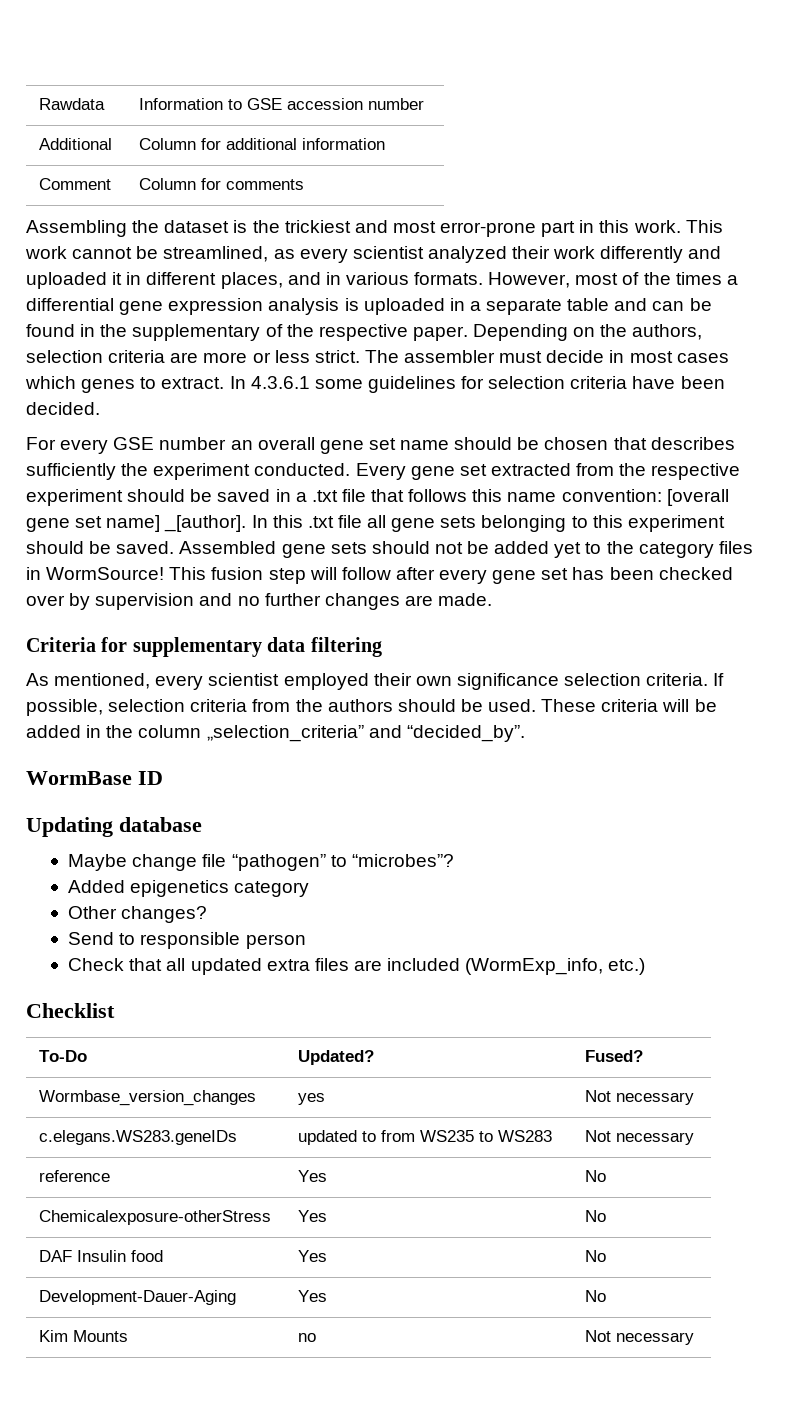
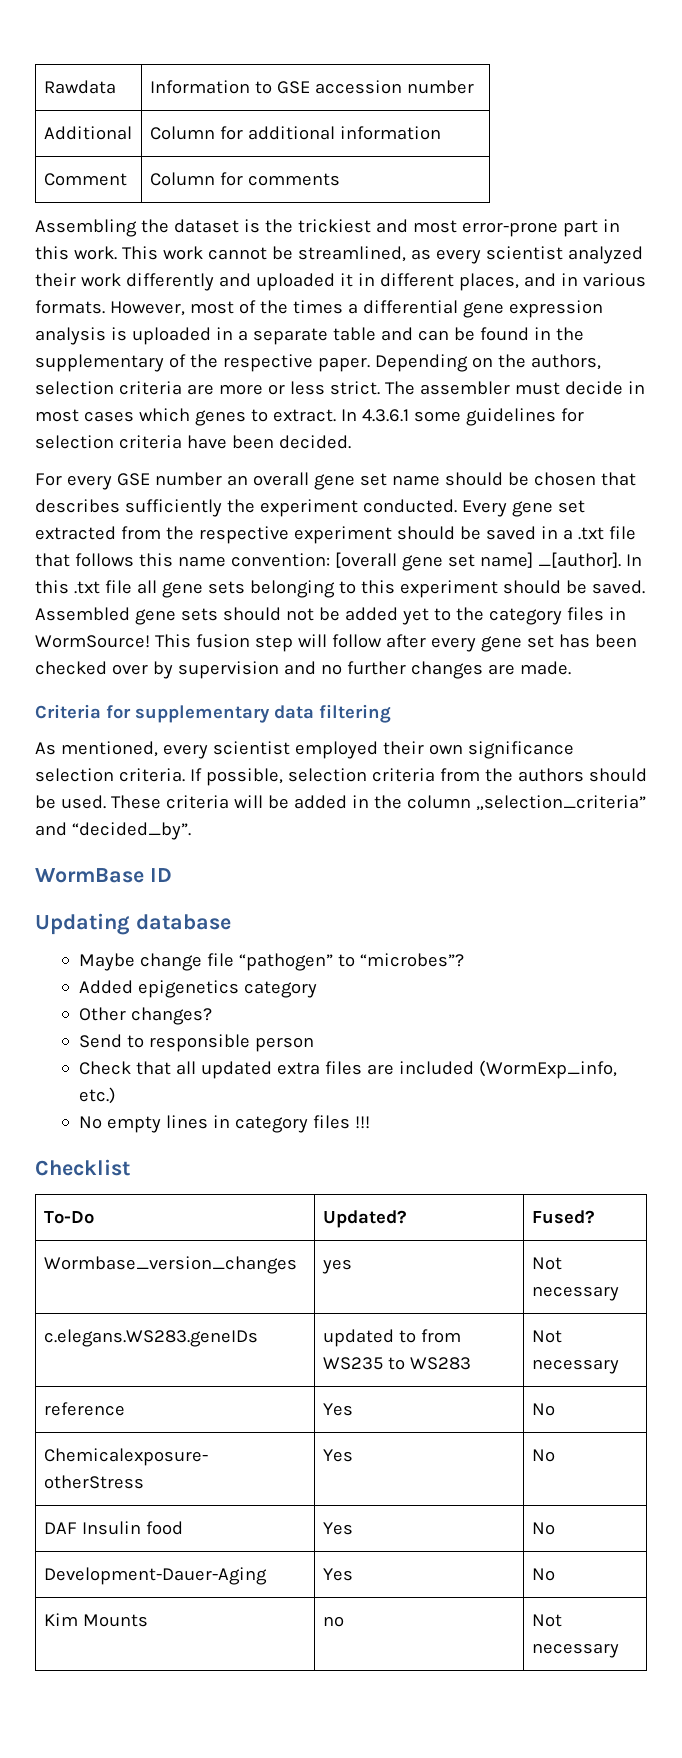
+ No empty lines in category files !!!

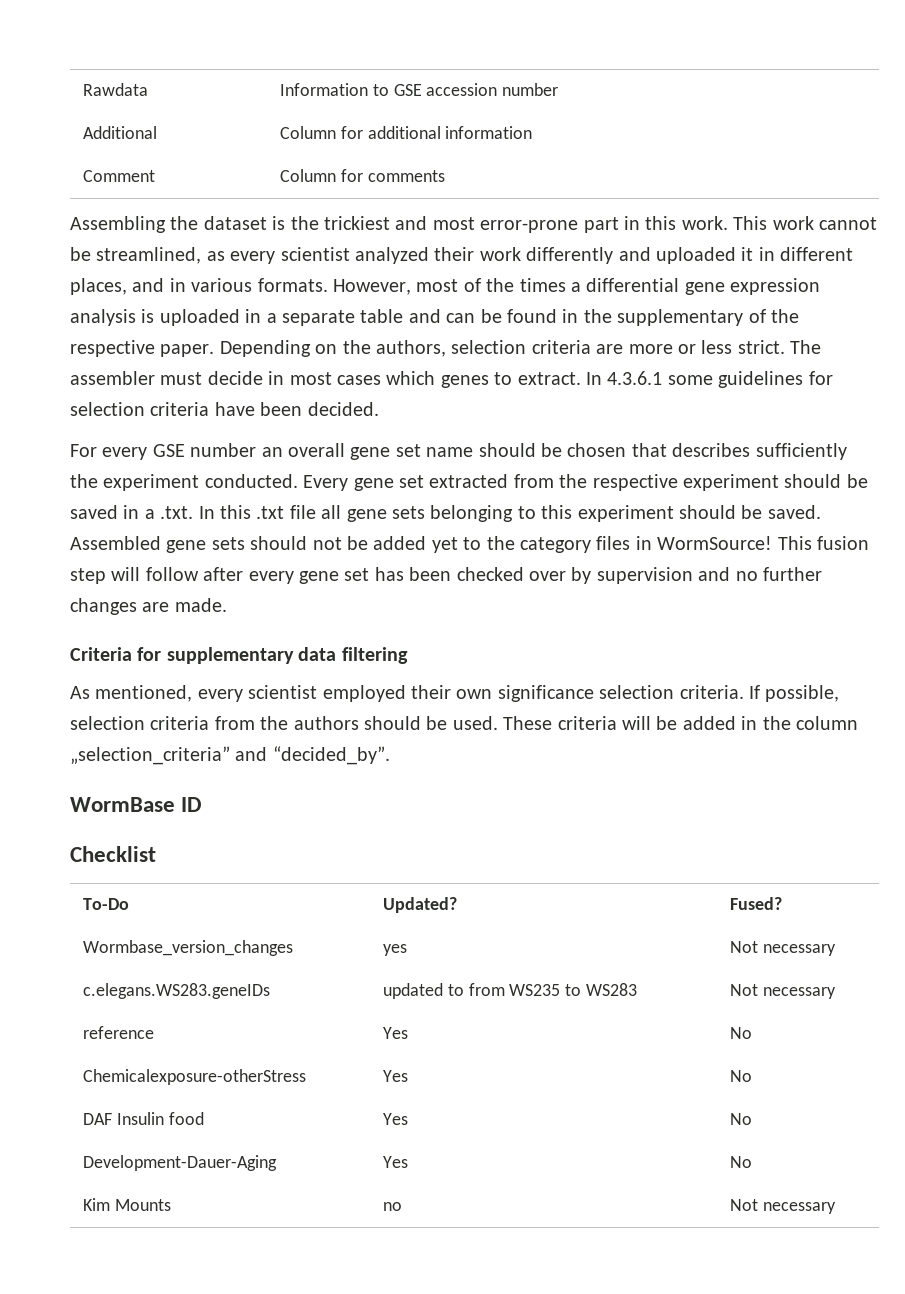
- Every gene set extracted from the respective experiment should be saved in a .txt file that follows this name convention: [overall gene set name] _[author]. In this .txt file all gene sets belonging to this experiment should be saved.
+ Every gene set extracted from the respective experiment should be saved in a .txt. In this .txt file all gene sets belonging to this experiment should be saved.
- Updating database
- Maybe change file “pathogen” to “microbes”?
- Added epigenetics category
- Other changes?
- Send to responsible person
- Check that all updated extra files are included (WormExp_info, etc.)
- No empty lines in category files !!!

